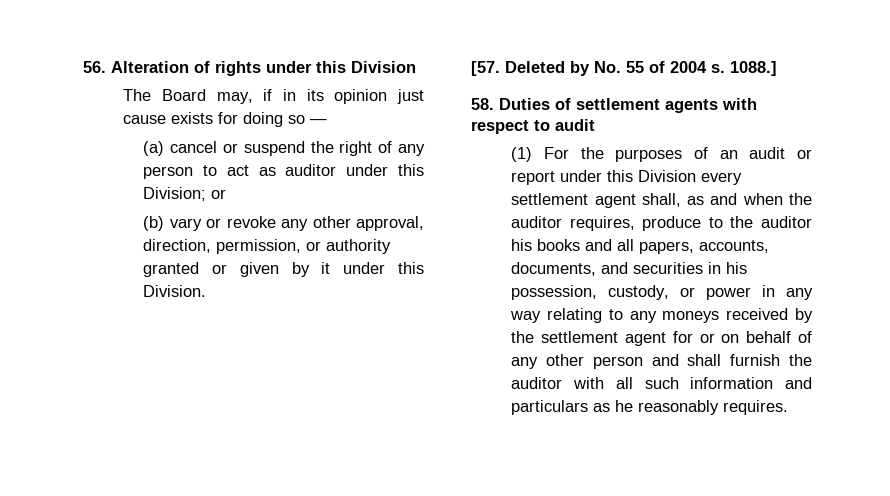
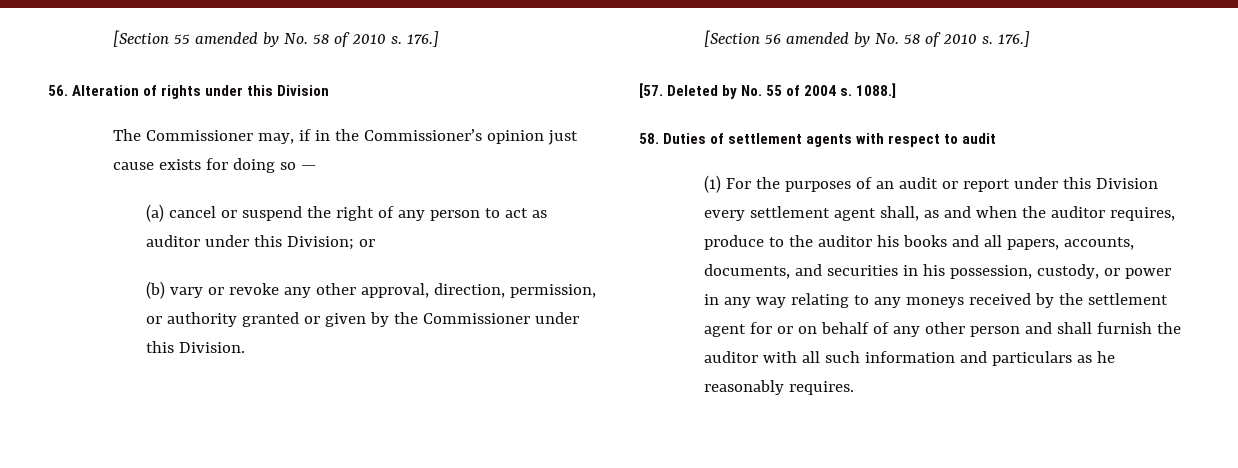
+ [Section 55 amended by No. 58 of 2010 s. 176.]
- The Board may, if in its opinion just cause exists for doing so —
+ The Commissioner may, if in the Commissioner’s opinion just cause exists for doing so —
- (b) vary or revoke any other approval, direction, permission, or authority granted or given by it under this Division.
+ (b) vary or revoke any other approval, direction, permission, or authority granted or given by the Commissioner under this Division.
+ [Section 56 amended by No. 58 of 2010 s. 176.]

